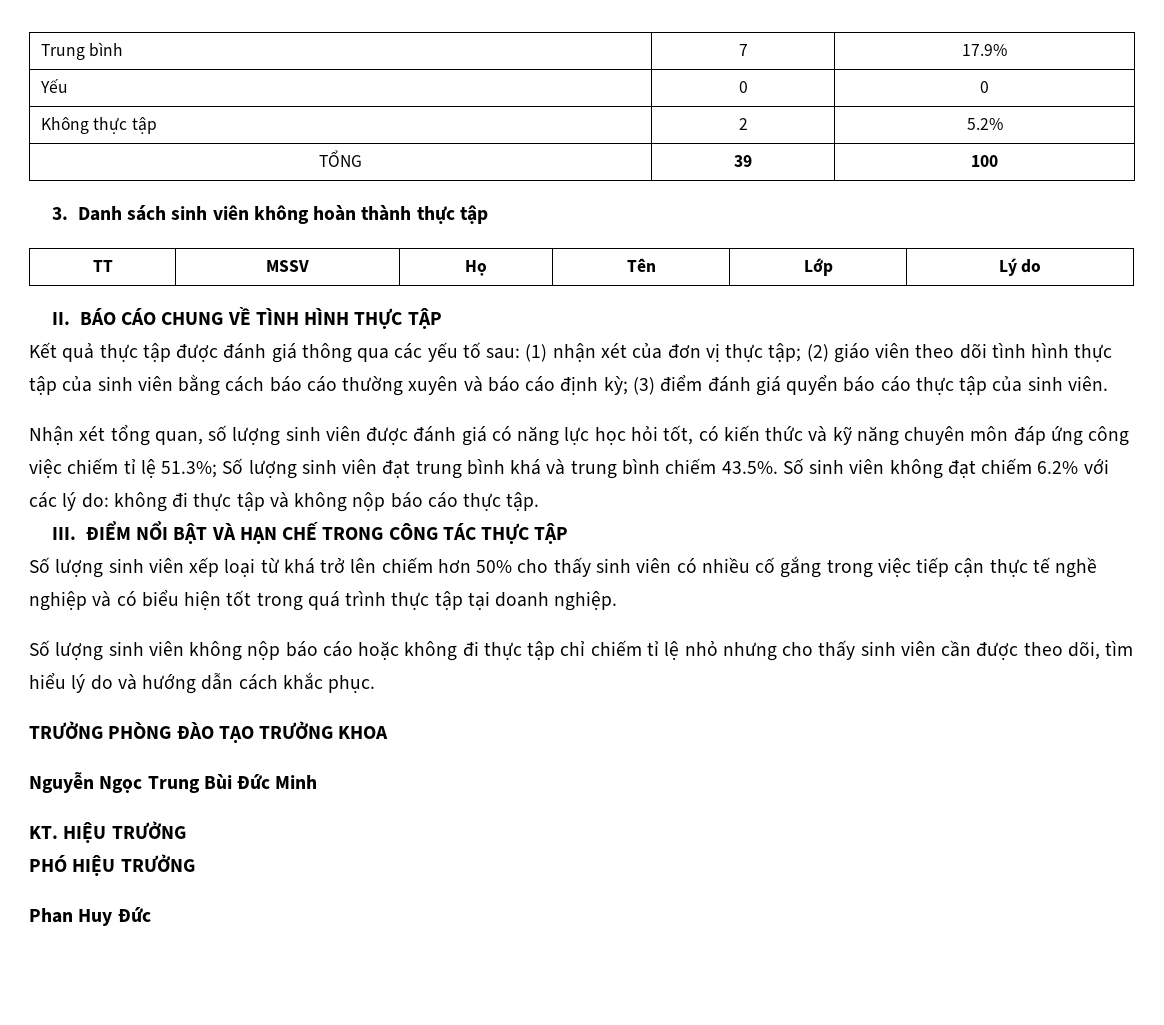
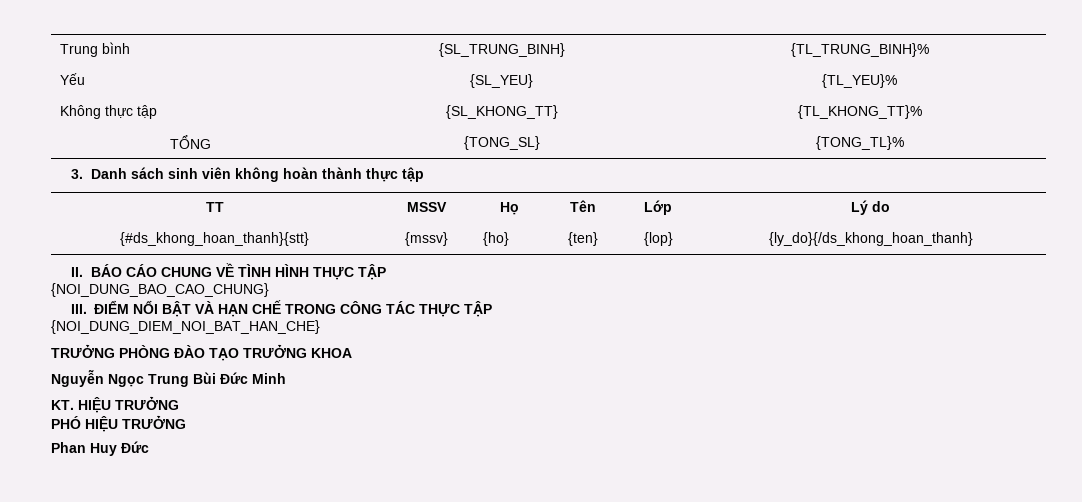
- Trung bình | 7 | 17.9%
+ Trung bình | {SL_TRUNG_BINH} | {TL_TRUNG_BINH}%
- Yếu | 0 | 0
+ Yếu | {SL_YEU} | {TL_YEU}%
- Không thực tập | 2 | 5.2%
+ Không thực tập | {SL_KHONG_TT} | {TL_KHONG_TT}%
- TỔNG | 39 | 100
+ TỔNG | {TONG_SL} | {TONG_TL}%
+ {#ds_khong_hoan_thanh}{stt} | {mssv} | {ho} | {ten} | {lop} | {ly_do}{/ds_khong_hoan_thanh}
- Kết quả thực tập được đánh giá thông qua các yếu tố sau: (1) nhận xét của đơn vị thực tập; (2) giáo viên theo dõi tình hình thực tập của sinh viên bằng cách báo cáo thường xuyên và báo cáo định kỳ; (3) điểm đánh giá quyển báo cáo thực tập của sinh viên.
- Nhận xét tổng quan, số lượng sinh viên được đánh giá có năng lực học hỏi tốt, có kiến thức và kỹ năng chuyên môn đáp ứng công việc chiếm tỉ lệ 51.3%; Số lượng sinh viên đạt trung bình khá và trung bình chiếm 43.5%. Số sinh viên không đạt chiếm 6.2% với các lý do: không đi thực tập và không nộp báo cáo thực tập.
+ {NOI_DUNG_BAO_CAO_CHUNG}
- Số lượng sinh viên xếp loại từ khá trở lên chiếm hơn 50% cho thấy sinh viên có nhiều cố gắng trong việc tiếp cận thực tế nghề nghiệp và có biểu hiện tốt trong quá trình thực tập tại doanh nghiệp.
- Số lượng sinh viên không nộp báo cáo hoặc không đi thực tập chỉ chiếm tỉ lệ nhỏ nhưng cho thấy sinh viên cần được theo dõi, tìm hiểu lý do và hướng dẫn cách khắc phục.
+ {NOI_DUNG_DIEM_NOI_BAT_HAN_CHE}

